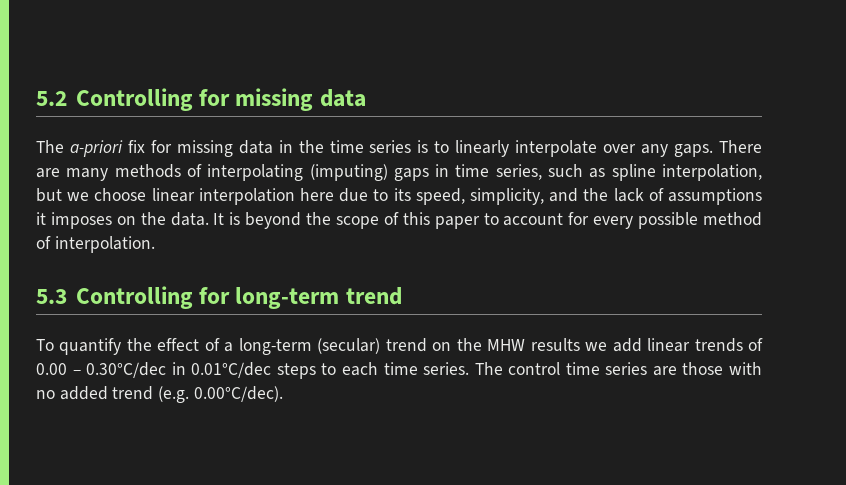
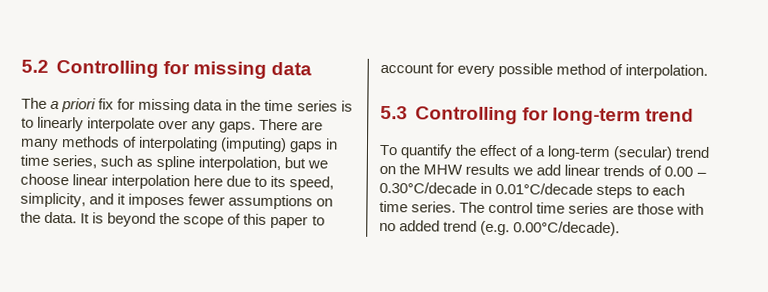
- The a-priori fix for missing data in the time series is to linearly interpolate over any gaps.
+ The a priori fix for missing data in the time series is to linearly interpolate over any gaps.
- There are many methods of interpolating (imputing) gaps in time series, such as spline interpolation, but we choose linear interpolation here due to its speed, simplicity, and the lack of assumptions it imposes on the data.
+ There are many methods of interpolating (imputing) gaps in time series, such as spline interpolation, but we choose linear interpolation here due to its speed, simplicity, and it imposes fewer assumptions on the data.
- To quantify the effect of a long-term (secular) trend on the MHW results we add linear trends of 0.00 – 0.30°C/dec in 0.01°C/dec steps to each time series.
+ To quantify the effect of a long-term (secular) trend on the MHW results we add linear trends of 0.00 – 0.30°C/decade in 0.01°C/decade steps to each time series.
- The control time series are those with no added trend (e.g. 0.00°C/dec).
+ The control time series are those with no added trend (e.g. 0.00°C/decade).

